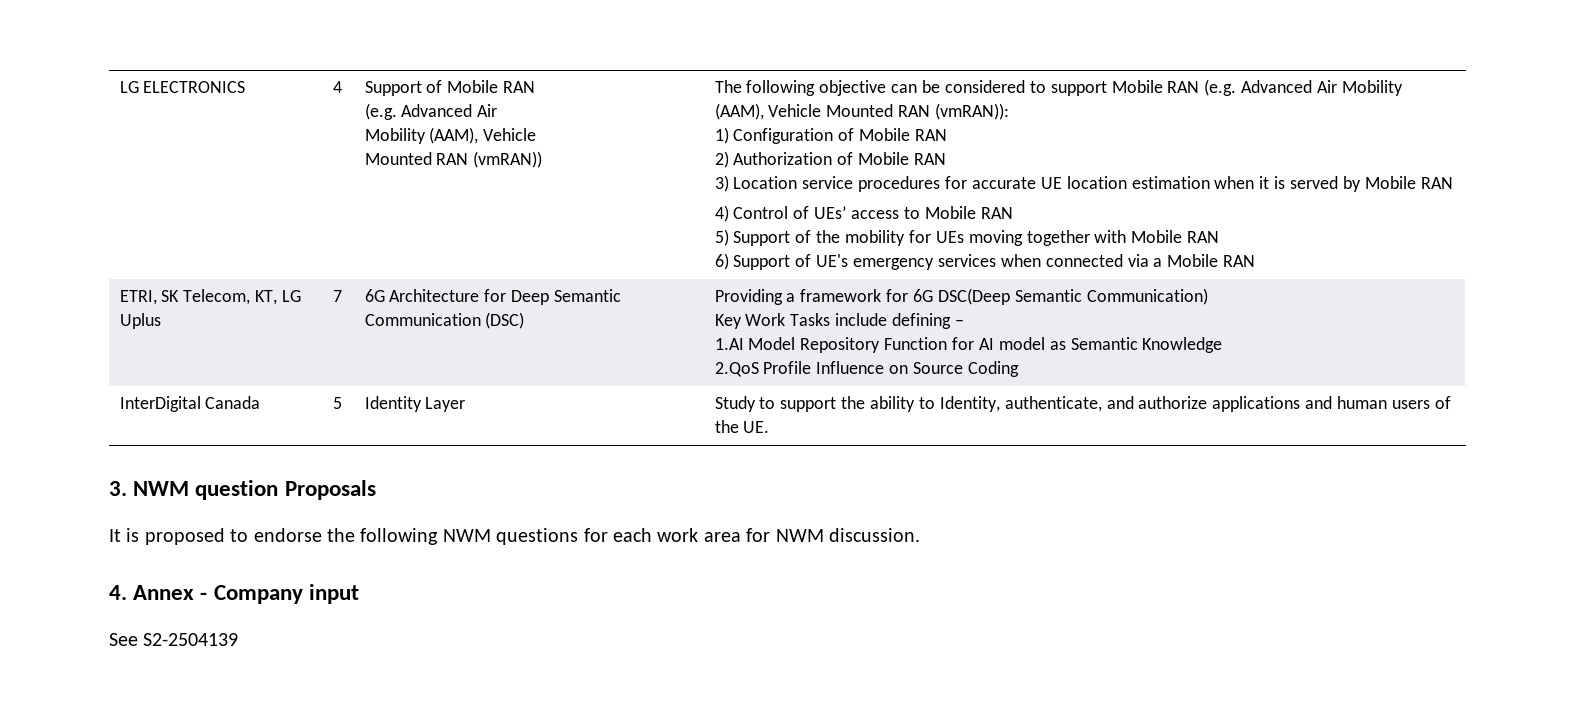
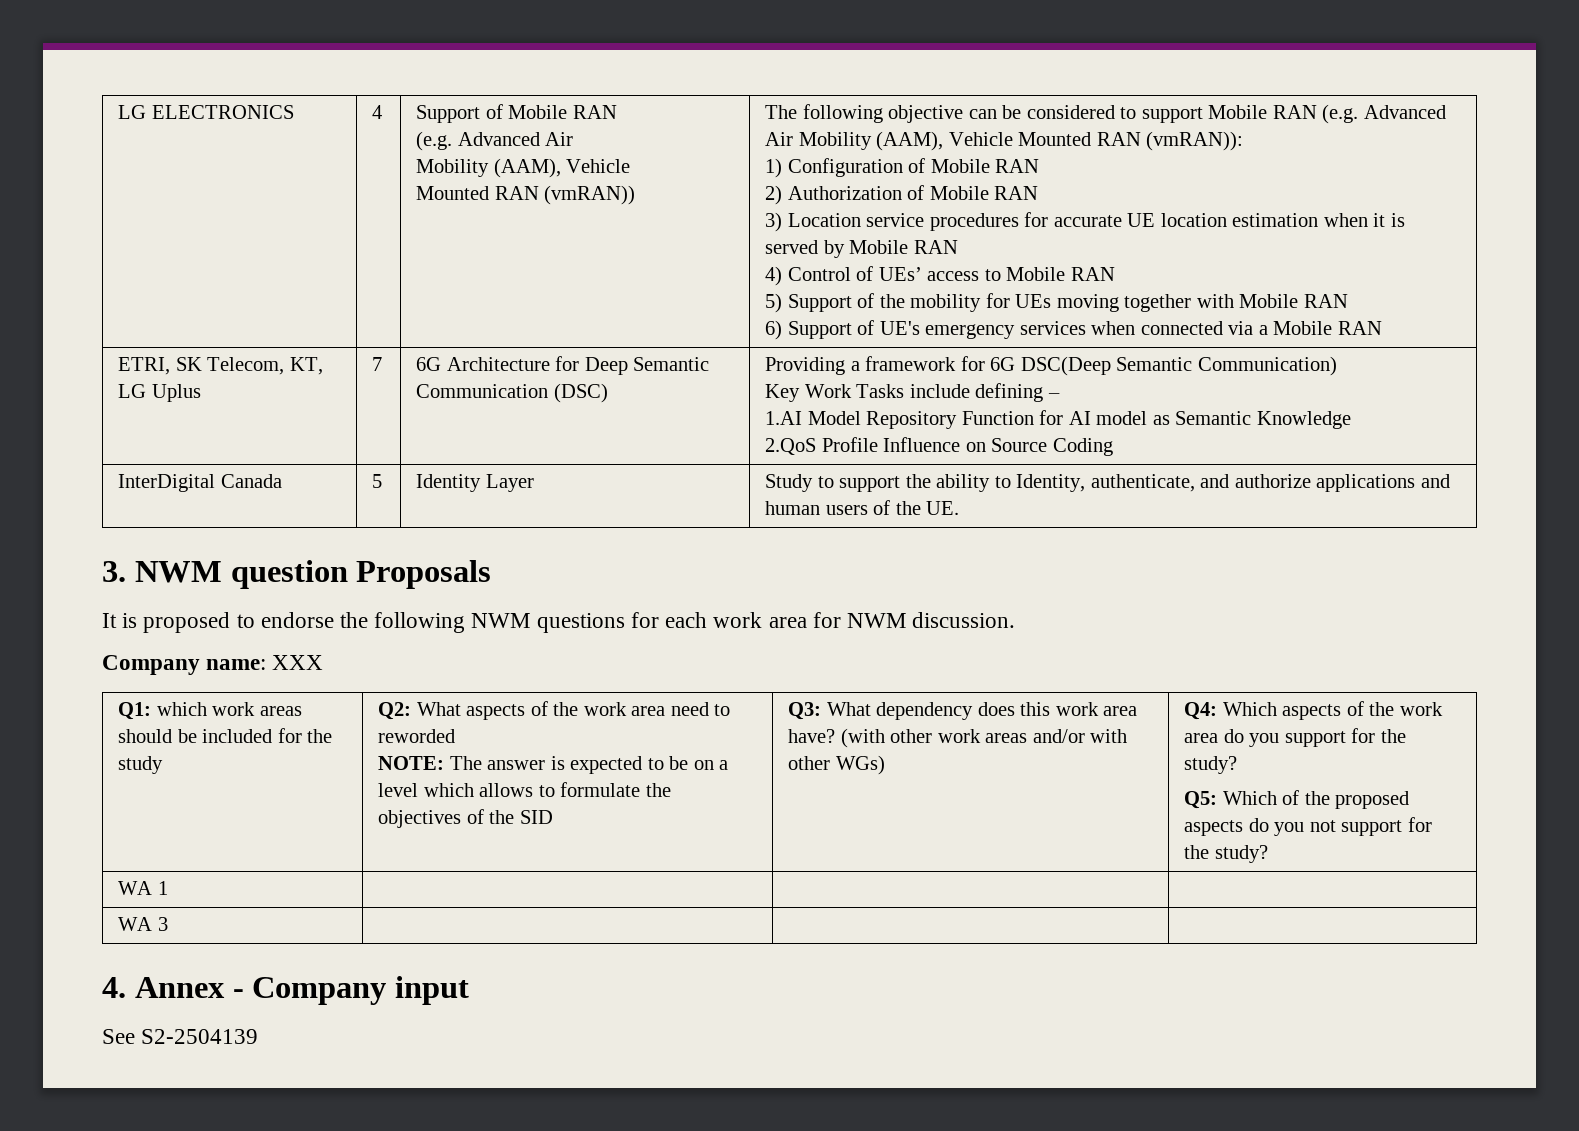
+ Company name: XXX
+ Q1: which work areas should be included for the study | Q2: What aspects of the work area need to reworded
+ NOTE: The answer is expected to be on a level which allows to formulate the objectives of the SID | Q3: What dependency does this work area have? (with other work areas and/or with other WGs) | Q4: Which aspects of the work area do you support for the study?
+ Q5: Which of the proposed aspects do you not support for the study?
+ WA 1 | | |
+ WA 3 | | |

